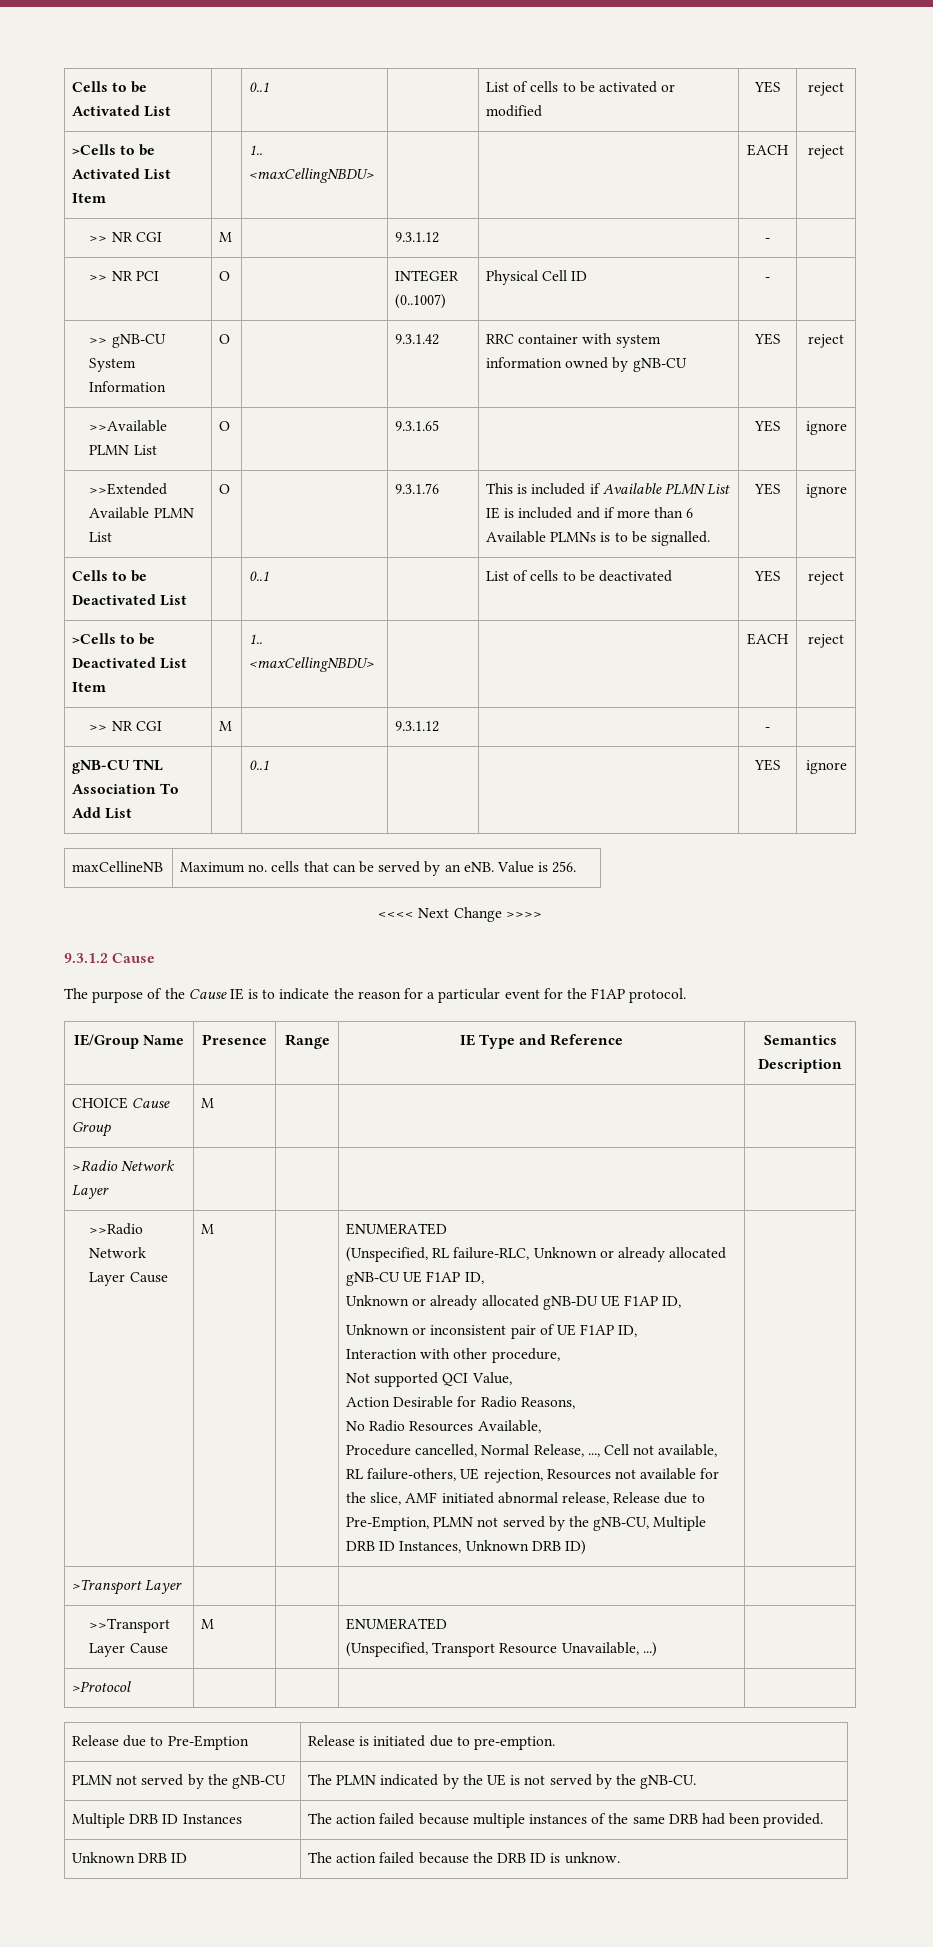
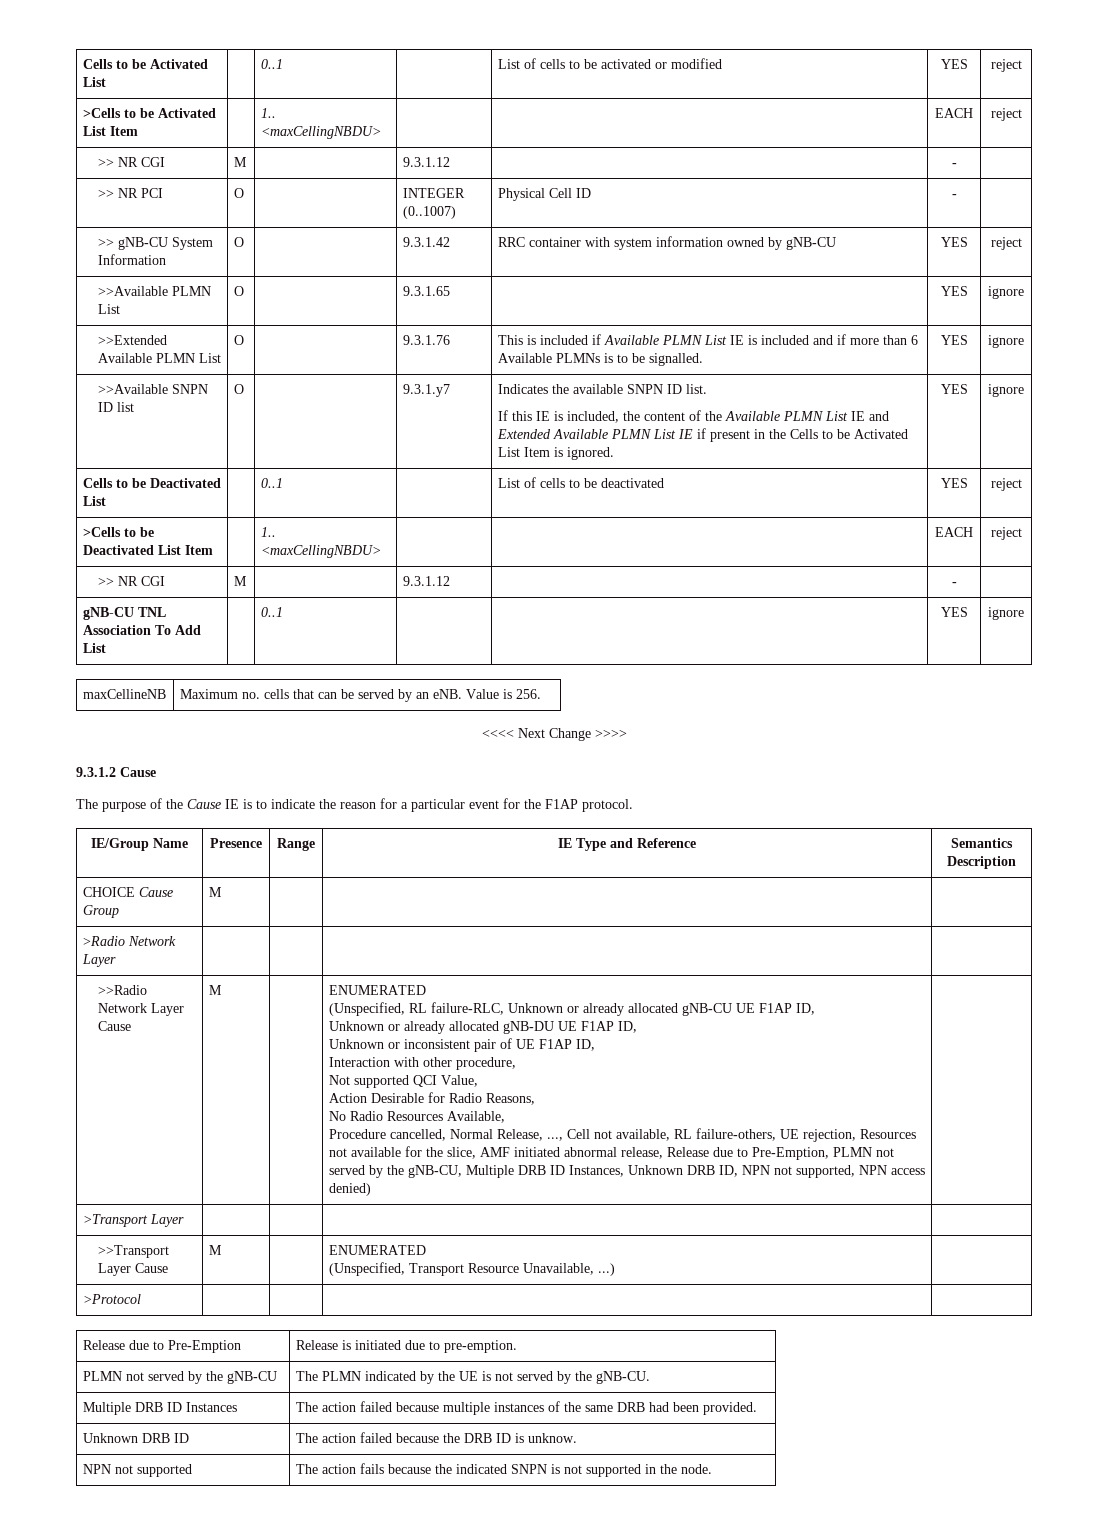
+ >>Available SNPN ID list | O | | 9.3.1.y7 | Indicates the available SNPN ID list.
+ If this IE is included, the content of the Available PLMN List IE and Extended Available PLMN List IE if present in the Cells to be Activated List Item is ignored. | YES | ignore
- Procedure cancelled, Normal Release, ..., Cell not available, RL failure-others, UE rejection, Resources not available for the slice, AMF initiated abnormal release, Release due to Pre-Emption, PLMN not served by the gNB-CU, Multiple DRB ID Instances, Unknown DRB ID)
+ Procedure cancelled, Normal Release, ..., Cell not available, RL failure-others, UE rejection, Resources not available for the slice, AMF initiated abnormal release, Release due to Pre-Emption, PLMN not served by the gNB-CU, Multiple DRB ID Instances, Unknown DRB ID, NPN not supported, NPN access denied)
+ NPN not supported | The action fails because the indicated SNPN is not supported in the node.

